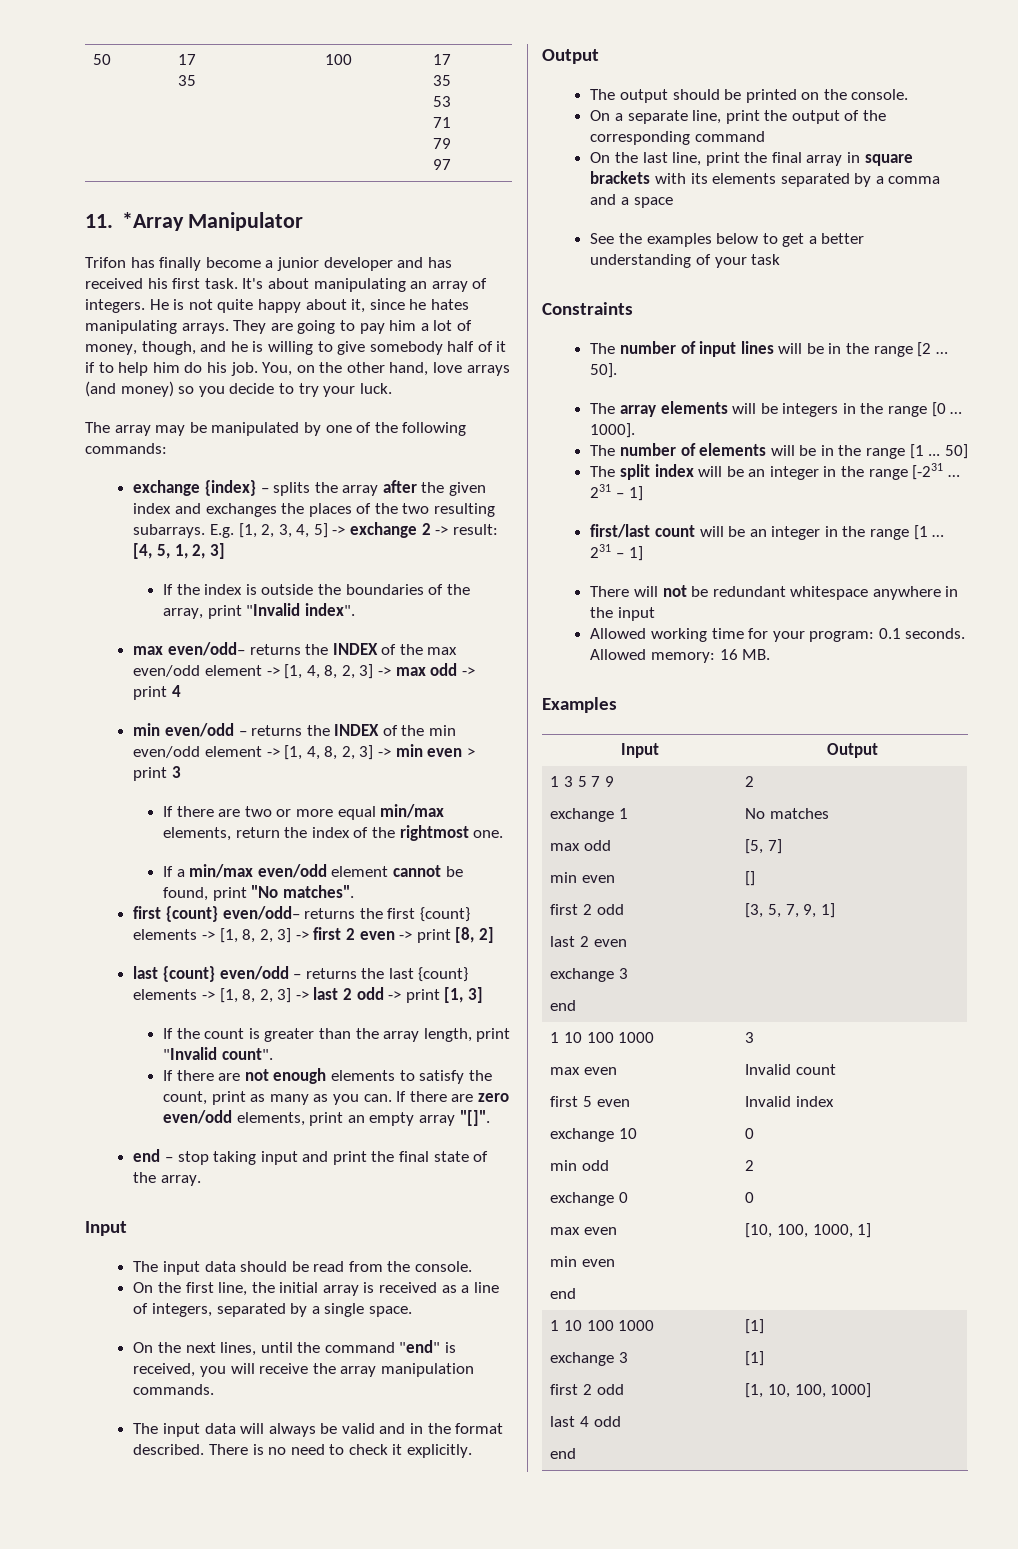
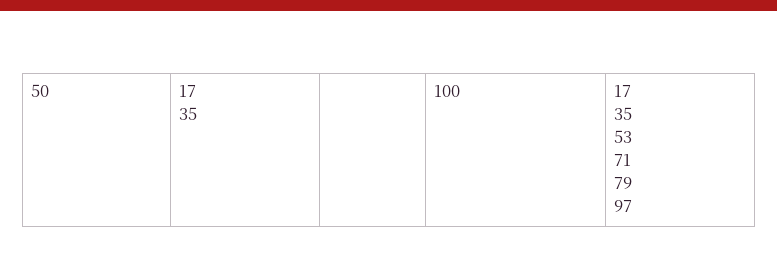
- 11. *Array Manipulator
- Trifon has finally become a junior developer and has received his first task. It's about manipulating an array of integers. He is not quite happy about it, since he hates manipulating arrays. They are going to pay him a lot of money, though, and he is willing to give somebody half of it if to help him do his job. You, on the other hand, love arrays (and money) so you decide to try your luck.
- The array may be manipulated by one of the following commands:
- exchange {index} – splits the array after the given index and exchanges the places of the two resulting subarrays. E.g. [1, 2, 3, 4, 5] -> exchange 2 -> result: [4, 5, 1, 2, 3]
- If the index is outside the boundaries of the array, print "Invalid index".
- max even/odd– returns the INDEX of the max even/odd element -> [1, 4, 8, 2, 3] -> max odd -> print 4
- min even/odd – returns the INDEX of the min even/odd element -> [1, 4, 8, 2, 3] -> min even > print 3
- If there are two or more equal min/max elements, return the index of the rightmost one.
- If a min/max even/odd element cannot be found, print "No matches".
- first {count} even/odd– returns the first {count} elements -> [1, 8, 2, 3] -> first 2 even -> print [8, 2]
- last {count} even/odd – returns the last {count} elements -> [1, 8, 2, 3] -> last 2 odd -> print [1, 3]
- If the count is greater than the array length, print "Invalid count".
- If there are not enough elements to satisfy the count, print as many as you can. If there are zero even/odd elements, print an empty array "[]".
- end – stop taking input and print the final state of the array.
- Input
- The input data should be read from the console.
- On the first line, the initial array is received as a line of integers, separated by a single space.
- On the next lines, until the command "end" is received, you will receive the array manipulation commands.
- The input data will always be valid and in the format described. There is no need to check it explicitly.
- Output
- The output should be printed on the console.
- On a separate line, print the output of the corresponding command
- On the last line, print the final array in square brackets with its elements separated by a comma and a space
- See the examples below to get a better understanding of your task
- Constraints
- The number of input lines will be in the range [2 … 50].
- The array elements will be integers in the range [0 … 1000].
- The number of elements will be in the range [1 ... 50]
- The split index will be an integer in the range [-231 … 231 – 1]
- first/last count will be an integer in the range [1 … 231 – 1]
- There will not be redundant whitespace anywhere in the input
- Allowed working time for your program: 0.1 seconds. Allowed memory: 16 MB.
- Examples
- Input | Output
- 1 3 5 7 9
- exchange 1
- max odd
- min even
- first 2 odd
- last 2 even
- exchange 3
- end | 2
- No matches
- [5, 7]
- []
- [3, 5, 7, 9, 1]
- 1 10 100 1000
- max even
- first 5 even
- exchange 10
- min odd
- exchange 0
- max even
- min even
- end | 3
- Invalid count
- Invalid index
- 0
- 2
- 0
- [10, 100, 1000, 1]
- 1 10 100 1000
- exchange 3
- first 2 odd
- last 4 odd
- end | [1]
- [1]
- [1, 10, 100, 1000]

